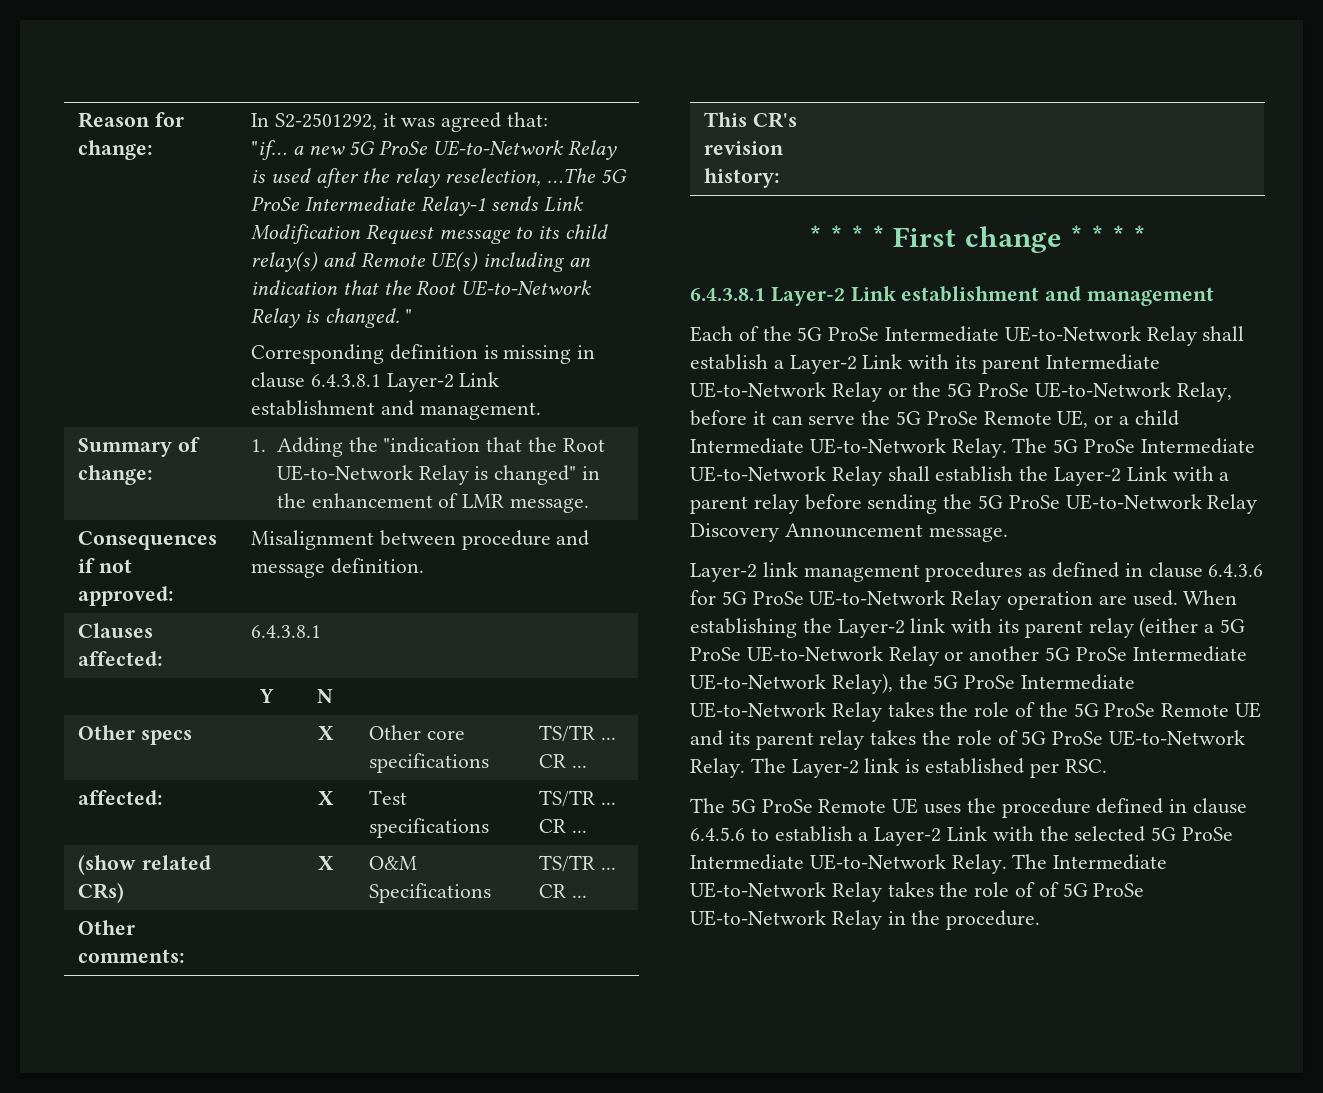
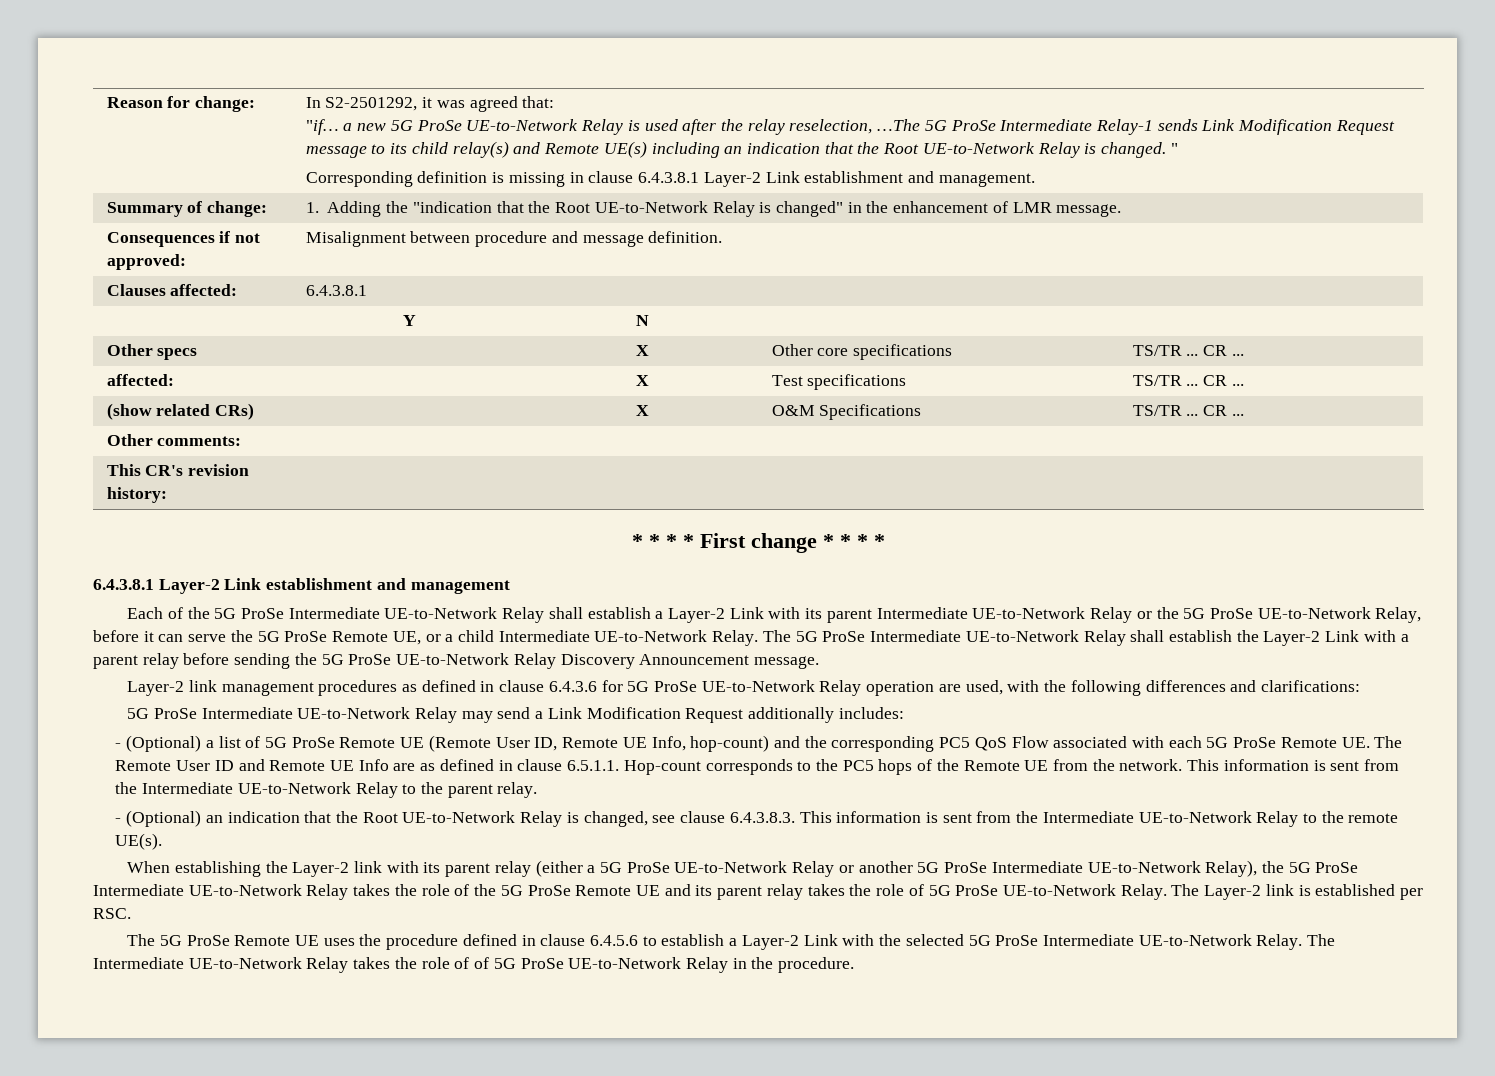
- Layer-2 link management procedures as defined in clause 6.4.3.6 for 5G ProSe UE-to-Network Relay operation are used. When establishing the Layer-2 link with its parent relay (either a 5G ProSe UE-to-Network Relay or another 5G ProSe Intermediate UE-to-Network Relay), the 5G ProSe Intermediate UE-to-Network Relay takes the role of the 5G ProSe Remote UE and its parent relay takes the role of 5G ProSe UE-to-Network Relay.
+ Layer-2 link management procedures as defined in clause 6.4.3.6 for 5G ProSe UE-to-Network Relay operation are used, with the following differences and clarifications:
+ 5G ProSe Intermediate UE-to-Network Relay may send a Link Modification Request additionally includes:
+ - (Optional) a list of 5G ProSe Remote UE (Remote User ID, Remote UE Info, hop-count) and the corresponding PC5 QoS Flow associated with each 5G ProSe Remote UE. The Remote User ID and Remote UE Info are as defined in clause 6.5.1.1. Hop-count corresponds to the PC5 hops of the Remote UE from the network. This information is sent from the Intermediate UE-to-Network Relay to the parent relay.
+ - (Optional) an indication that the Root UE-to-Network Relay is changed, see clause 6.4.3.8.3. This information is sent from the Intermediate UE-to-Network Relay to the remote UE(s).
+ When establishing the Layer-2 link with its parent relay (either a 5G ProSe UE-to-Network Relay or another 5G ProSe Intermediate UE-to-Network Relay), the 5G ProSe Intermediate UE-to-Network Relay takes the role of the 5G ProSe Remote UE and its parent relay takes the role of 5G ProSe UE-to-Network Relay.

